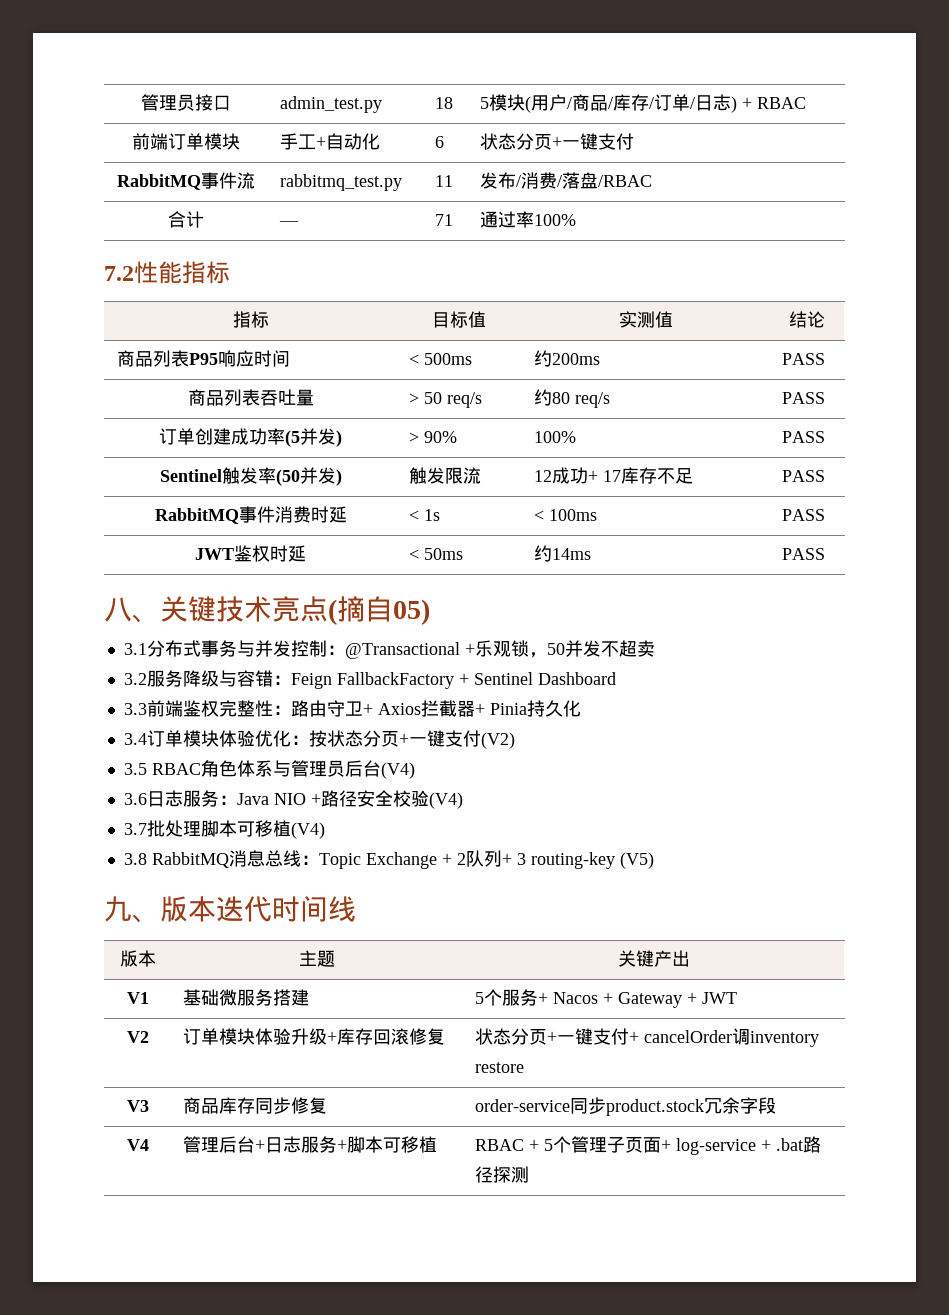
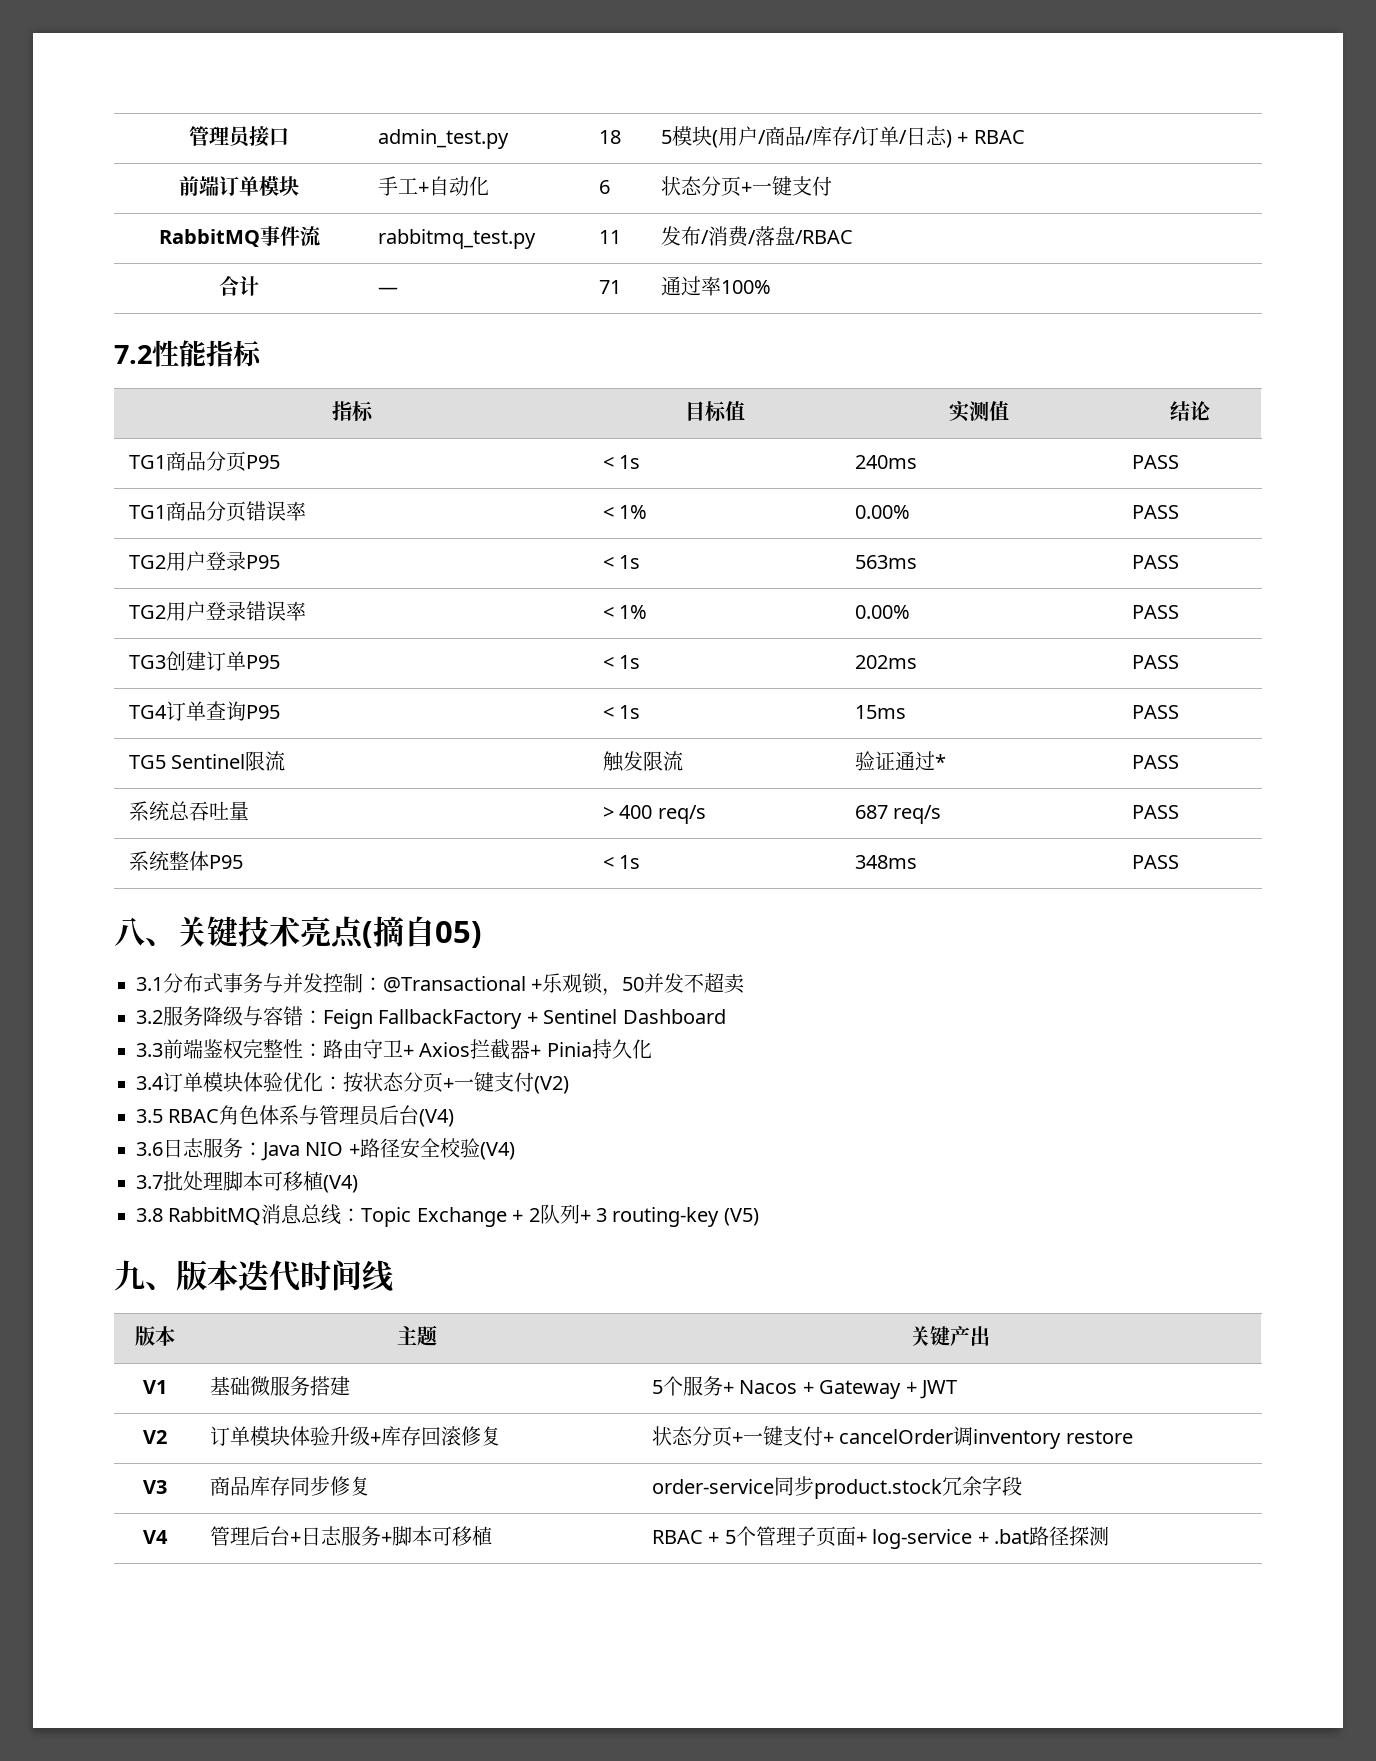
- 商品列表P95响应时间 | < 500ms | 约200ms | PASS
- 商品列表吞吐量 | > 50 req/s | 约80 req/s | PASS
- 订单创建成功率(5并发) | > 90% | 100% | PASS
- Sentinel触发率(50并发) | 触发限流 | 12成功+ 17库存不足 | PASS
- RabbitMQ事件消费时延 | < 1s | < 100ms | PASS
- JWT鉴权时延 | < 50ms | 约14ms | PASS
+ TG1商品分页P95 | < 1s | 240ms | PASS
+ TG1商品分页错误率 | < 1% | 0.00% | PASS
+ TG2用户登录P95 | < 1s | 563ms | PASS
+ TG2用户登录错误率 | < 1% | 0.00% | PASS
+ TG3创建订单P95 | < 1s | 202ms | PASS
+ TG4订单查询P95 | < 1s | 15ms | PASS
+ TG5 Sentinel限流 | 触发限流 | 验证通过* | PASS
+ 系统总吞吐量 | > 400 req/s | 687 req/s | PASS
+ 系统整体P95 | < 1s | 348ms | PASS

